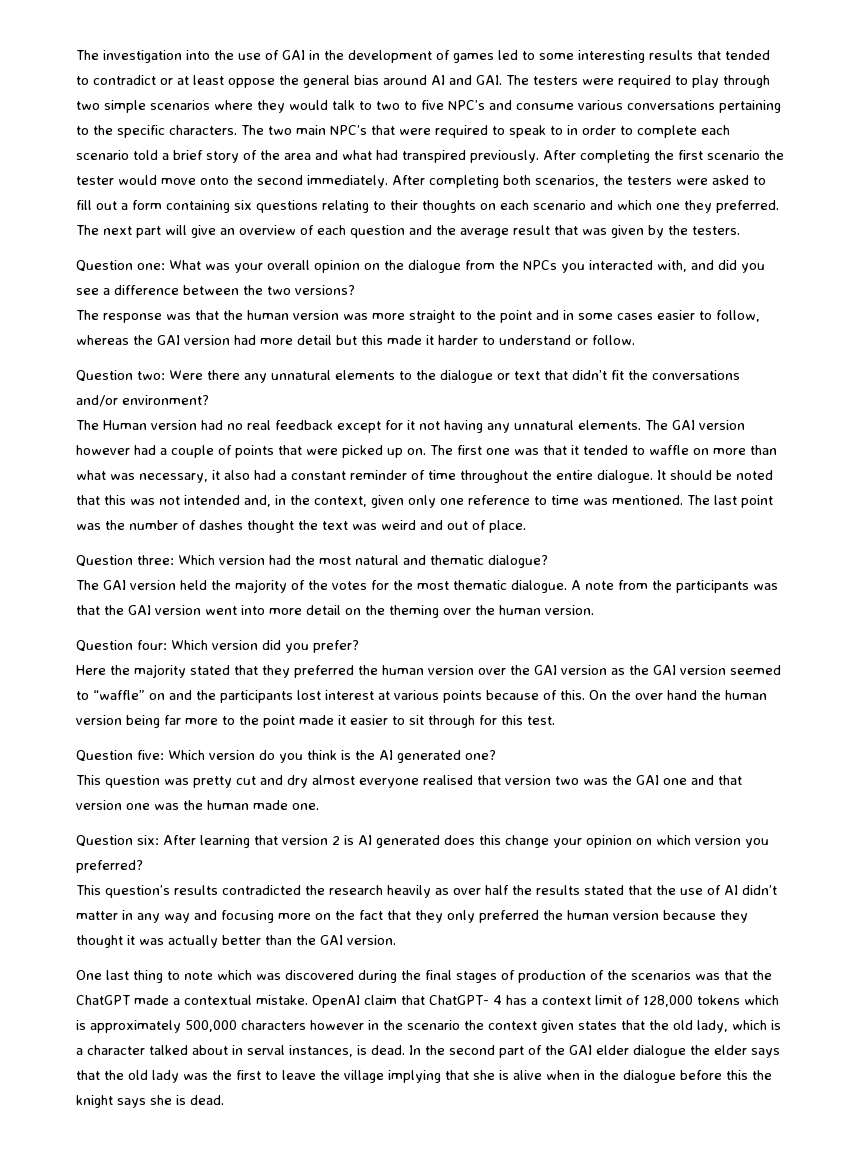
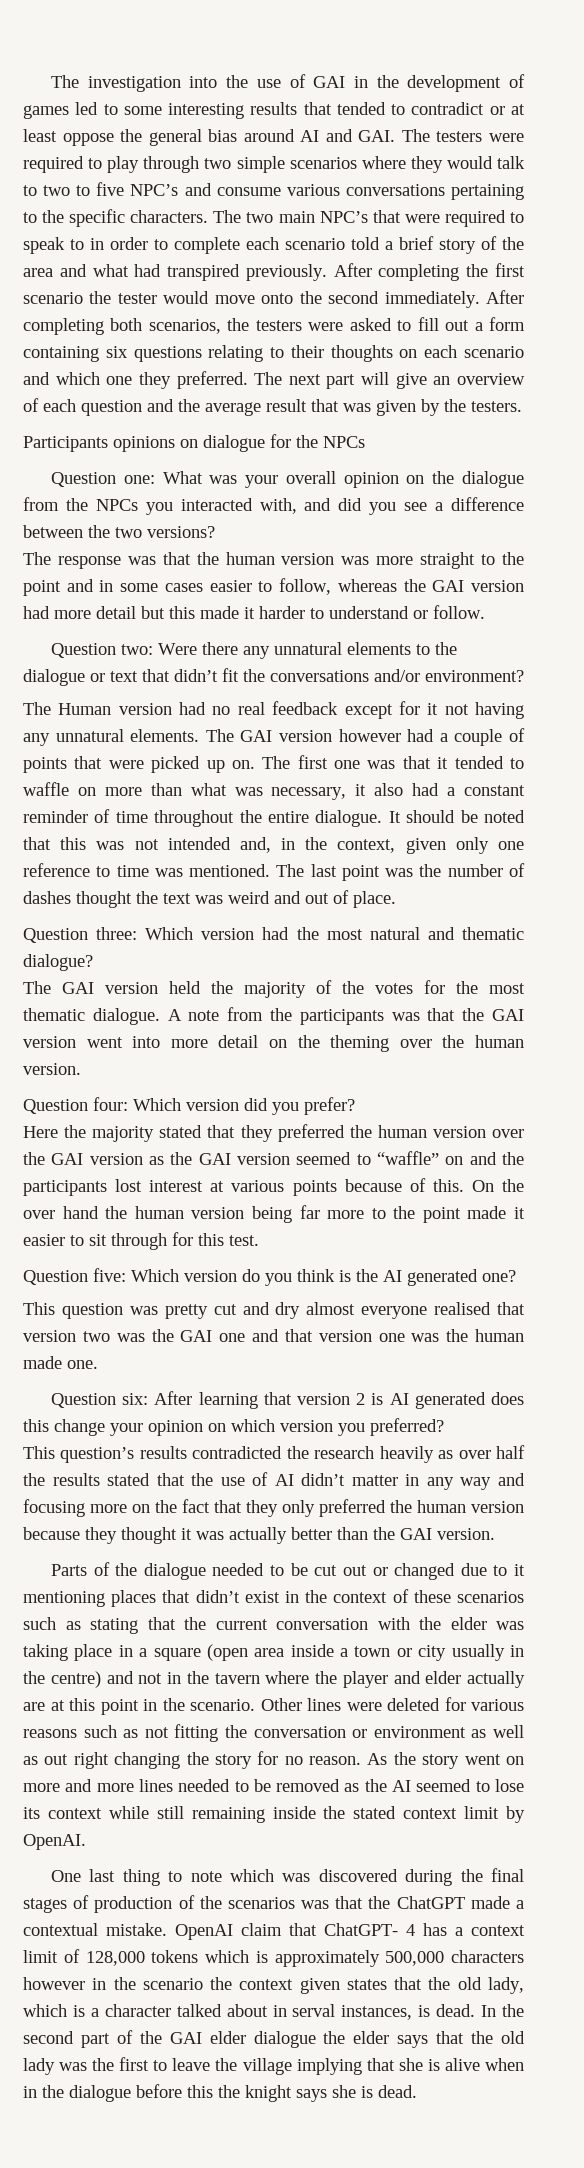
+ Participants opinions on dialogue for the NPCs
+ Parts of the dialogue needed to be cut out or changed due to it mentioning places that didn’t exist in the context of these scenarios such as stating that the current conversation with the elder was taking place in a square (open area inside a town or city usually in the centre) and not in the tavern where the player and elder actually are at this point in the scenario. Other lines were deleted for various reasons such as not fitting the conversation or environment as well as out right changing the story for no reason. As the story went on more and more lines needed to be removed as the AI seemed to lose its context while still remaining inside the stated context limit by OpenAI.

